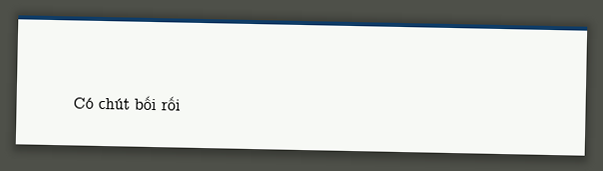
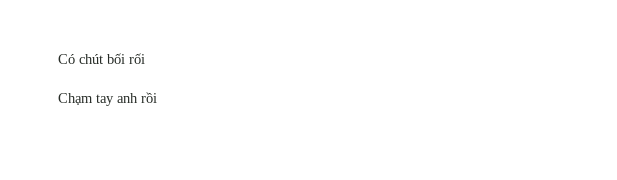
+ Chạm tay anh rồi

